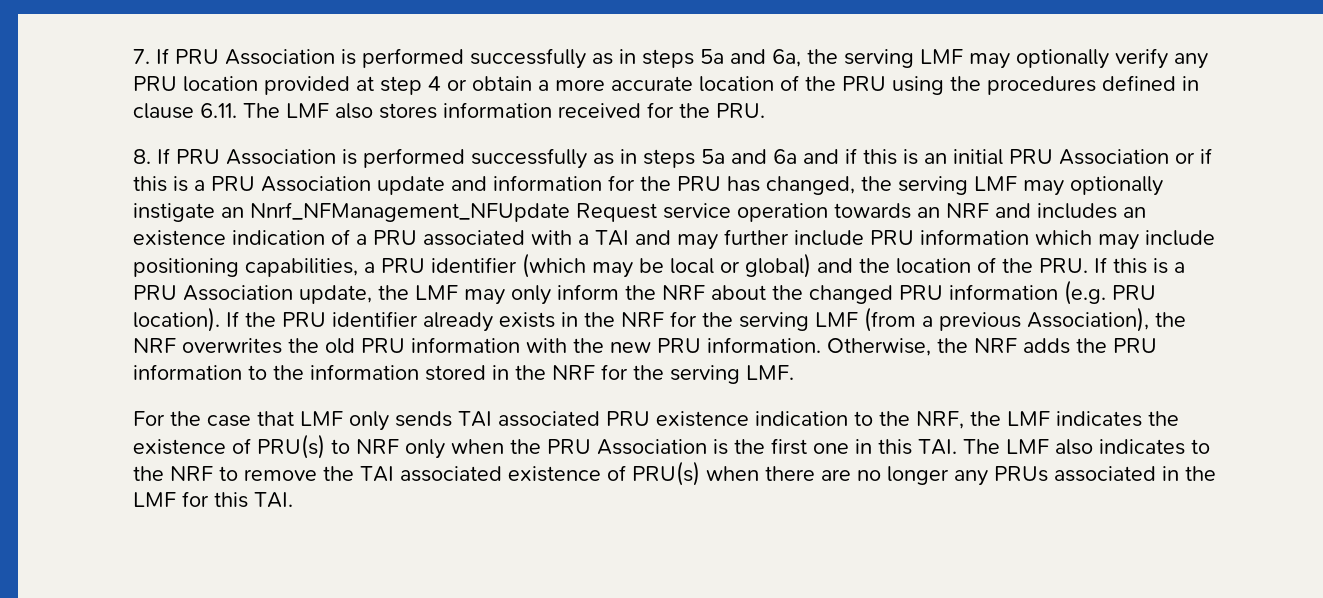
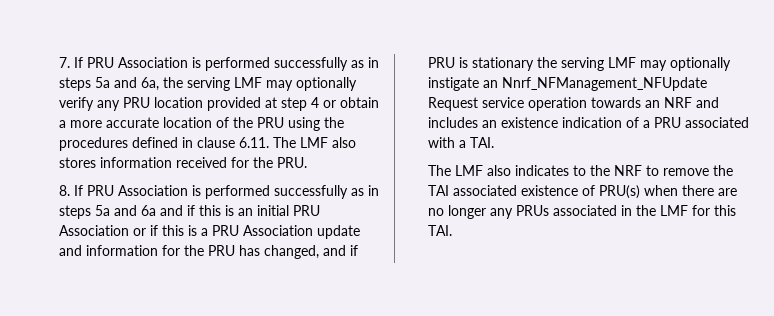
- 8. If PRU Association is performed successfully as in steps 5a and 6a and if this is an initial PRU Association or if this is a PRU Association update and information for the PRU has changed, the serving LMF may optionally instigate an Nnrf_NFManagement_NFUpdate Request service operation towards an NRF and includes an existence indication of a PRU associated with a TAI and may further include PRU information which may include positioning capabilities, a PRU identifier (which may be local or global) and the location of the PRU. If this is a PRU Association update, the LMF may only inform the NRF about the changed PRU information (e.g. PRU location). If the PRU identifier already exists in the NRF for the serving LMF (from a previous Association), the NRF overwrites the old PRU information with the new PRU information. Otherwise, the NRF adds the PRU information to the information stored in the NRF for the serving LMF.
- For the case that LMF only sends TAI associated PRU existence indication to the NRF, the LMF indicates the existence of PRU(s) to NRF only when the PRU Association is the first one in this TAI. The LMF also indicates to the NRF to remove the TAI associated existence of PRU(s) when there are no longer any PRUs associated in the LMF for this TAI.
+ 8. If PRU Association is performed successfully as in steps 5a and 6a and if this is an initial PRU Association or if this is a PRU Association update and information for the PRU has changed, and if PRU is stationary the serving LMF may optionally instigate an Nnrf_NFManagement_NFUpdate Request service operation towards an NRF and includes an existence indication of a PRU associated with a TAI.
+ The LMF also indicates to the NRF to remove the TAI associated existence of PRU(s) when there are no longer any PRUs associated in the LMF for this TAI.

